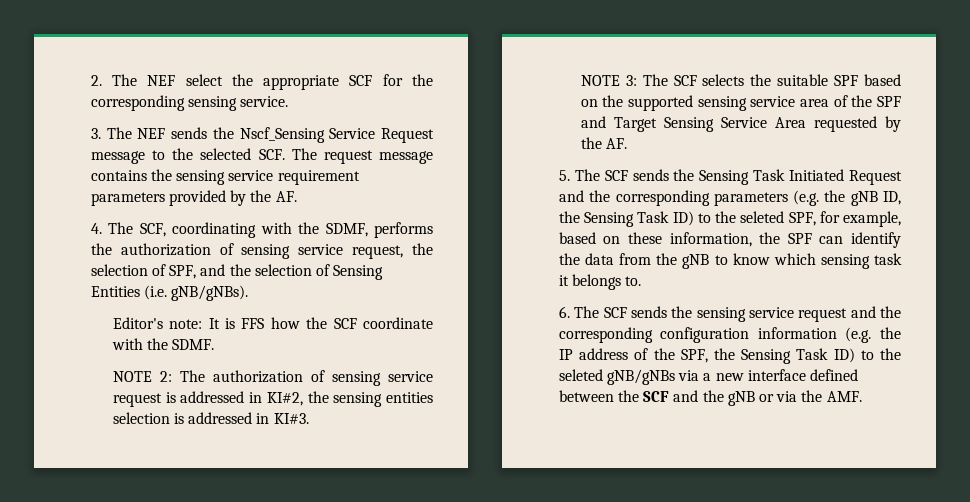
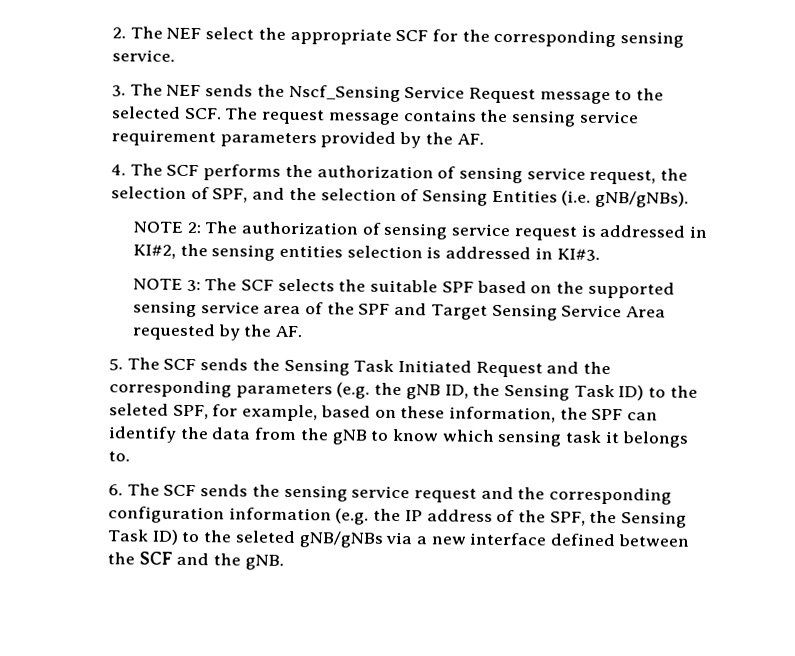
- 4. The SCF, coordinating with the SDMF, performs the authorization of sensing service request, the selection of SPF, and the selection of Sensing Entities (i.e. gNB/gNBs).
+ 4. The SCF performs the authorization of sensing service request, the selection of SPF, and the selection of Sensing Entities (i.e. gNB/gNBs).
- Editor's note: It is FFS how the SCF coordinate with the SDMF.
- 6. The SCF sends the sensing service request and the corresponding configuration information (e.g. the IP address of the SPF, the Sensing Task ID) to the seleted gNB/gNBs via a new interface defined between the SCF and the gNB or via the AMF.
+ 6. The SCF sends the sensing service request and the corresponding configuration information (e.g. the IP address of the SPF, the Sensing Task ID) to the seleted gNB/gNBs via a new interface defined between the SCF and the gNB.

